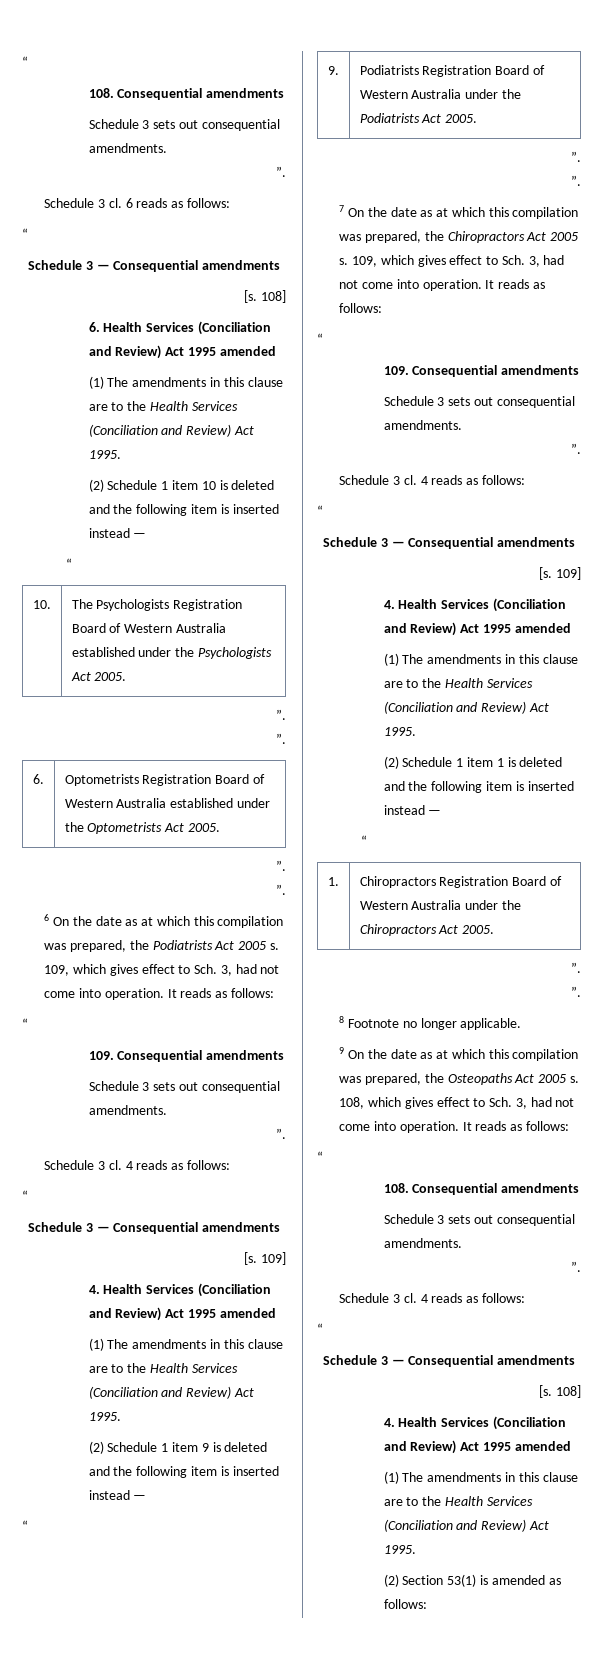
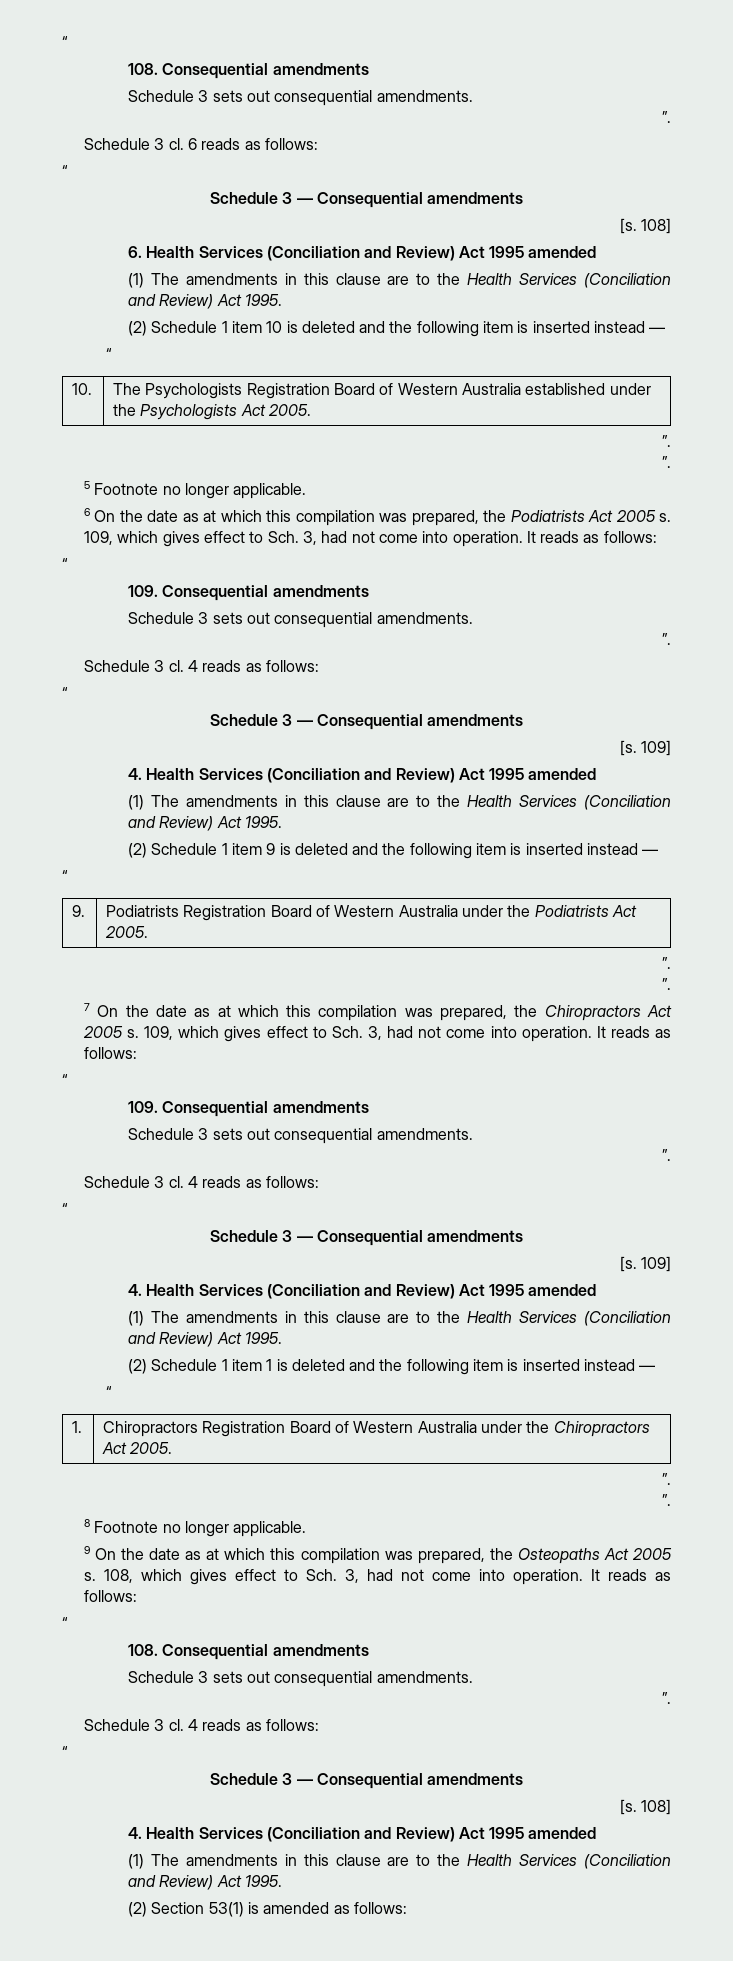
- 6. | Optometrists Registration Board of Western Australia established under the Optometrists Act 2005.
- ”.
- ”.
+ 5 Footnote no longer applicable.

